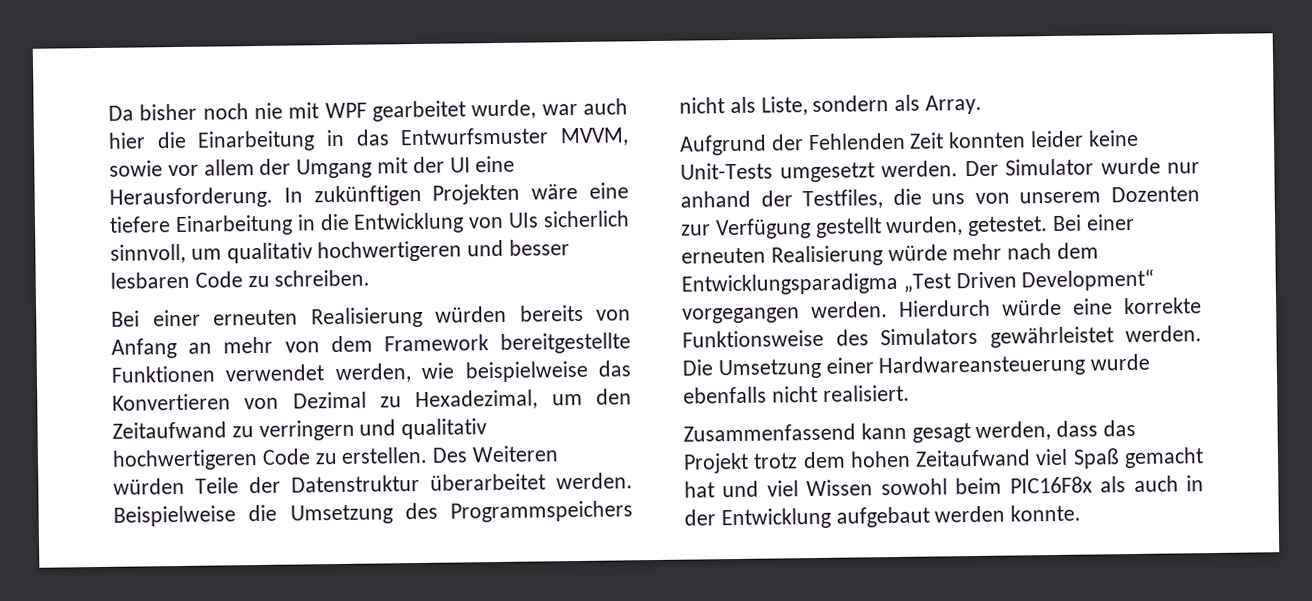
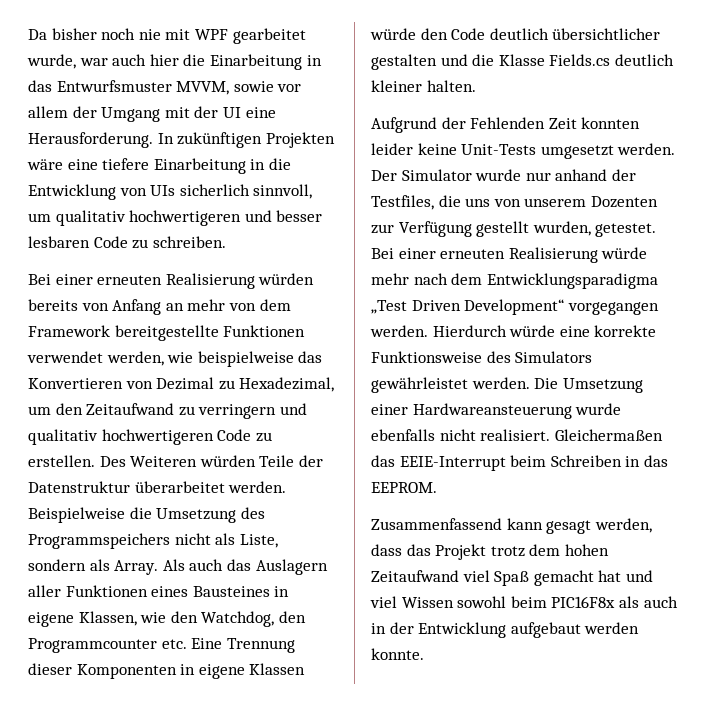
+ Als auch das Auslagern aller Funktionen eines Bausteines in eigene Klassen, wie den Watchdog, den Programmcounter etc. Eine Trennung dieser Komponenten in eigene Klassen würde den Code deutlich übersichtlicher gestalten und die Klasse Fields.cs deutlich kleiner halten.
+ Gleichermaßen das EEIE-Interrupt beim Schreiben in das EEPROM.

